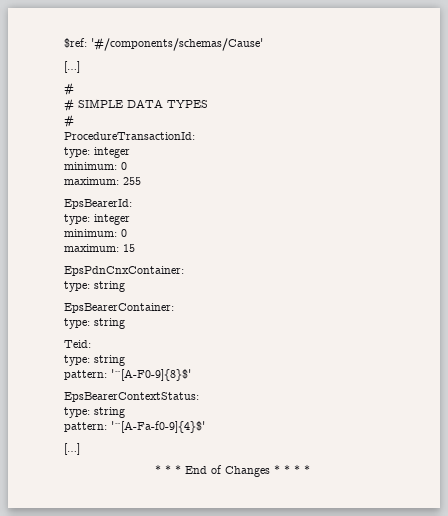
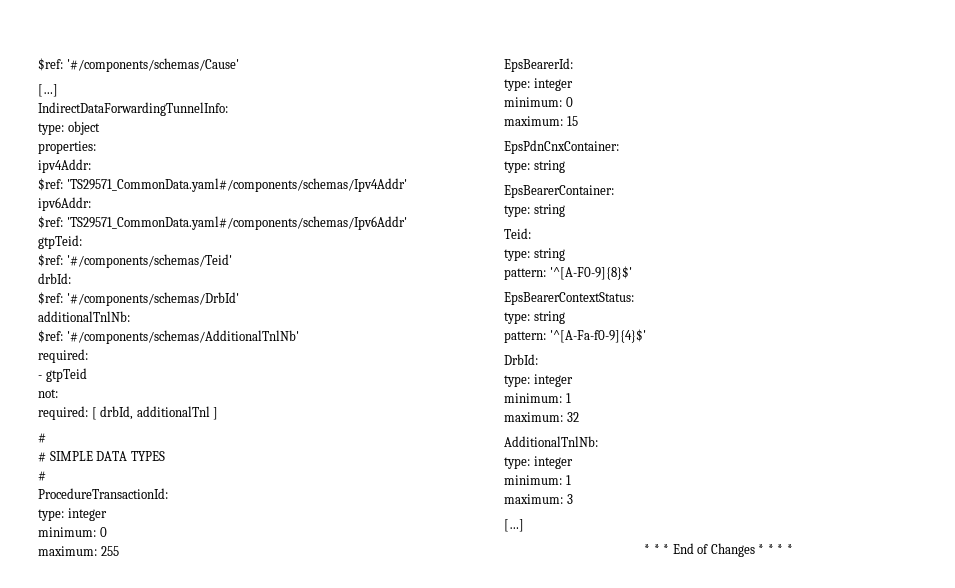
+ IndirectDataForwardingTunnelInfo:
+ type: object
+ properties:
+ ipv4Addr:
+ $ref: 'TS29571_CommonData.yaml#/components/schemas/Ipv4Addr'
+ ipv6Addr:
+ $ref: 'TS29571_CommonData.yaml#/components/schemas/Ipv6Addr'
+ gtpTeid:
+ $ref: '#/components/schemas/Teid'
+ drbId:
+ $ref: '#/components/schemas/DrbId'
+ additionalTnlNb:
+ $ref: '#/components/schemas/AdditionalTnlNb'
+ required:
+ - gtpTeid
+ not:
+ required: [ drbId, additionalTnl ]
+ DrbId:
+ type: integer
+ minimum: 1
+ maximum: 32
+ AdditionalTnlNb:
+ type: integer
+ minimum: 1
+ maximum: 3

